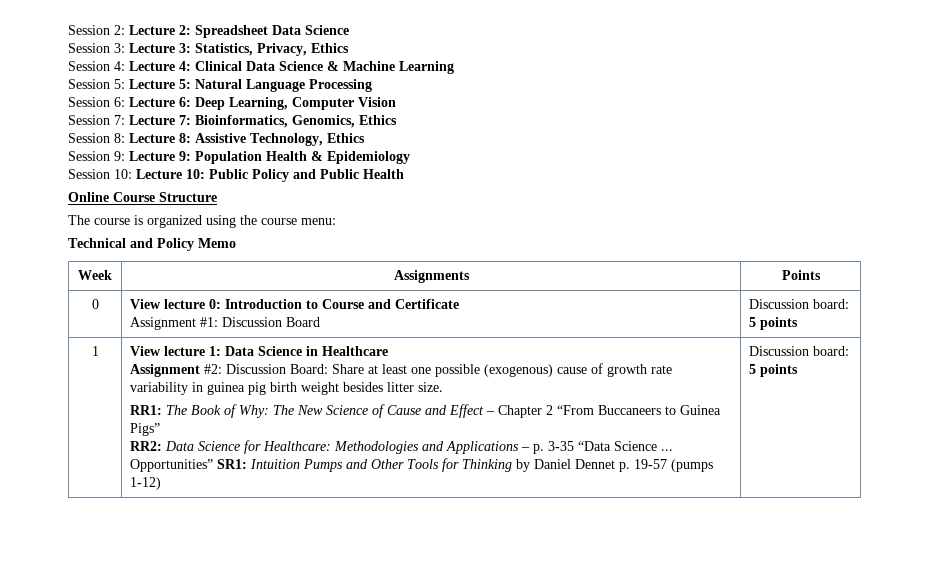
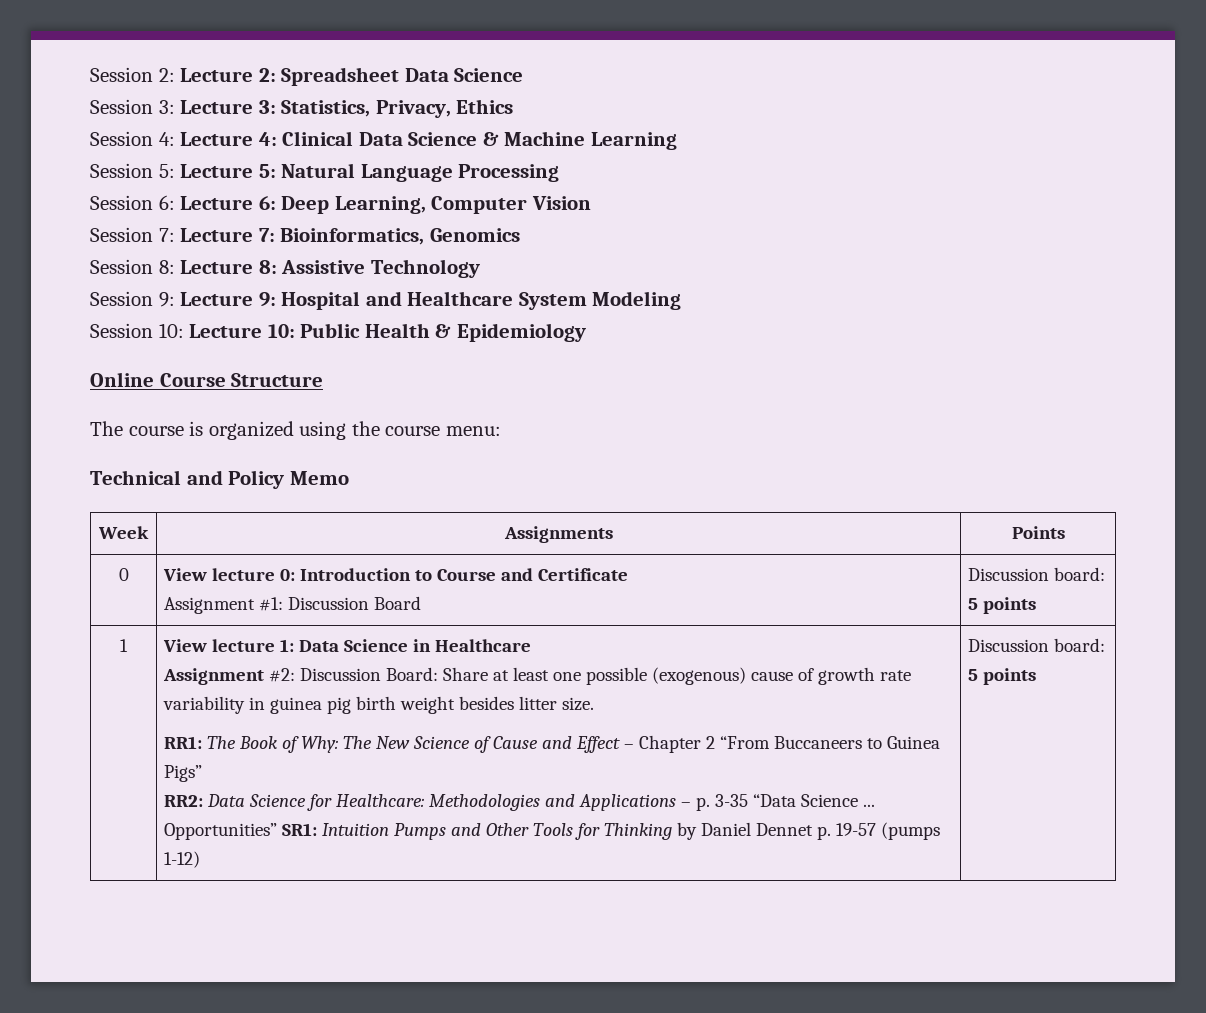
- Session 7: Lecture 7: Bioinformatics, Genomics, Ethics
+ Session 7: Lecture 7: Bioinformatics, Genomics
- Session 8: Lecture 8: Assistive Technology, Ethics
+ Session 8: Lecture 8: Assistive Technology
- Session 9: Lecture 9: Population Health & Epidemiology
+ Session 9: Lecture 9: Hospital and Healthcare System Modeling
- Session 10: Lecture 10: Public Policy and Public Health
+ Session 10: Lecture 10: Public Health & Epidemiology

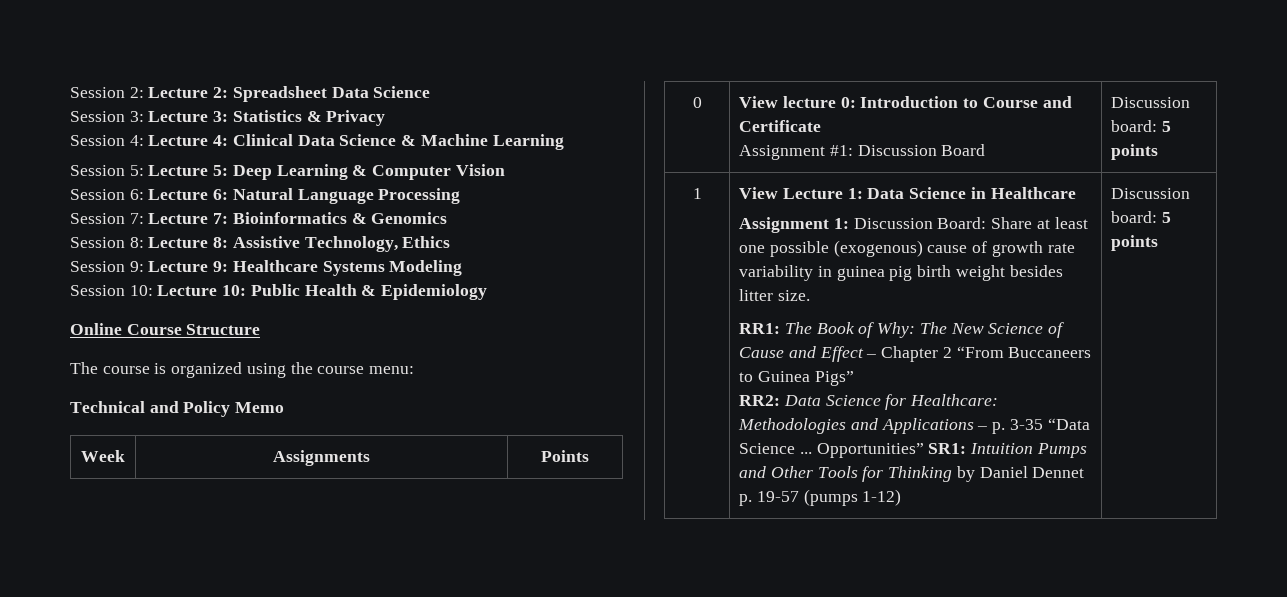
- Session 3: Lecture 3: Statistics, Privacy, Ethics
+ Session 3: Lecture 3: Statistics & Privacy
- Session 5: Lecture 5: Natural Language Processing
- Session 6: Lecture 6: Deep Learning, Computer Vision
+ Session 5: Lecture 5: Deep Learning & Computer Vision
+ Session 6: Lecture 6: Natural Language Processing
- Session 7: Lecture 7: Bioinformatics, Genomics
+ Session 7: Lecture 7: Bioinformatics & Genomics
- Session 8: Lecture 8: Assistive Technology
+ Session 8: Lecture 8: Assistive Technology, Ethics
- Session 9: Lecture 9: Hospital and Healthcare System Modeling
+ Session 9: Lecture 9: Healthcare Systems Modeling
- View lecture 1: Data Science in Healthcare
+ View Lecture 1: Data Science in Healthcare
- Assignment #2: Discussion Board: Share at least one possible (exogenous) cause of growth rate variability in guinea pig birth weight besides litter size.
+ Assignment 1: Discussion Board: Share at least one possible (exogenous) cause of growth rate variability in guinea pig birth weight besides litter size.

